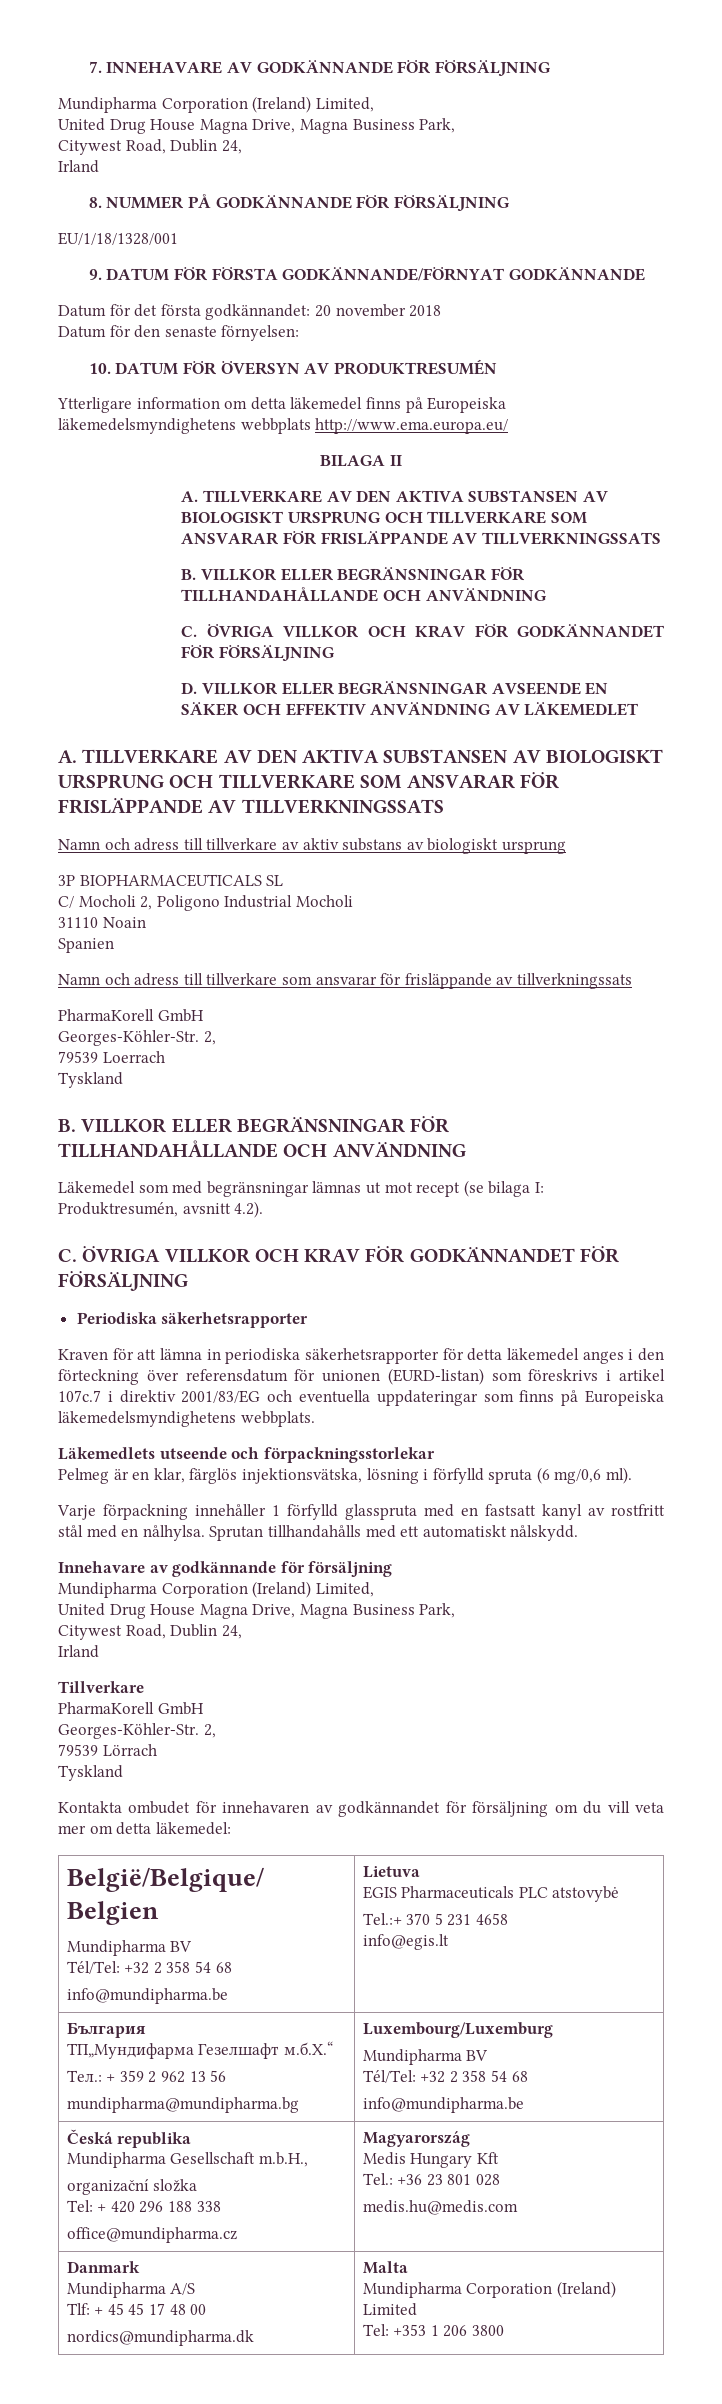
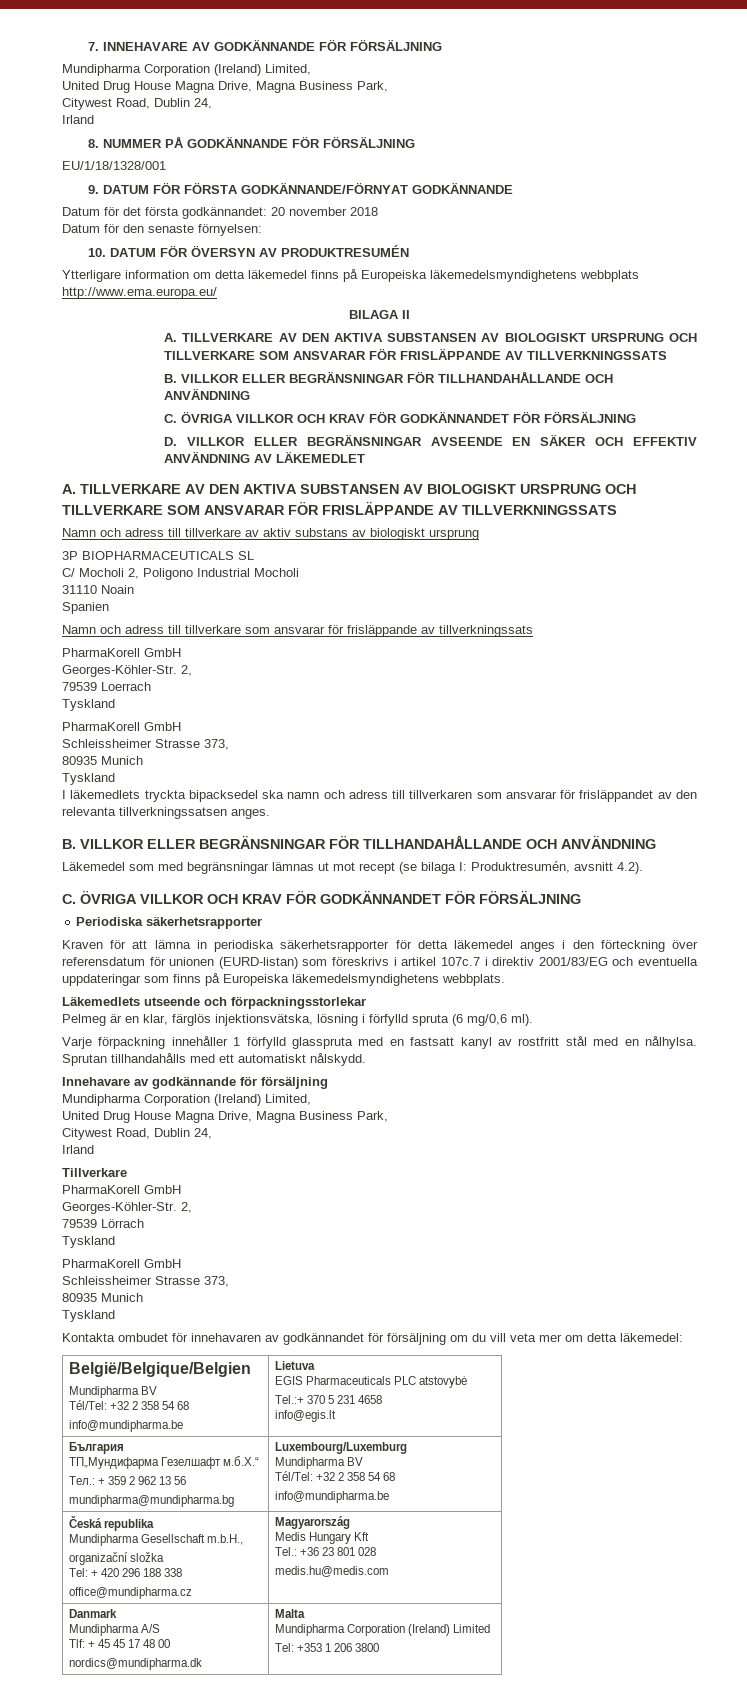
  79539 Loerrach
  Tyskland
+ PharmaKorell GmbH
+ Schleissheimer Strasse 373,
+ 80935 Munich
+ Tyskland
+ I läkemedlets tryckta bipacksedel ska namn och adress till tillverkaren som ansvarar för frisläppandet av den relevanta tillverkningssatsen anges.
  79539 Lörrach
+ Tyskland
+ PharmaKorell GmbH
+ Schleissheimer Strasse 373,
+ 80935 Munich

